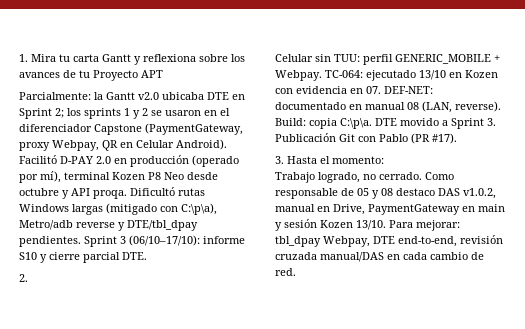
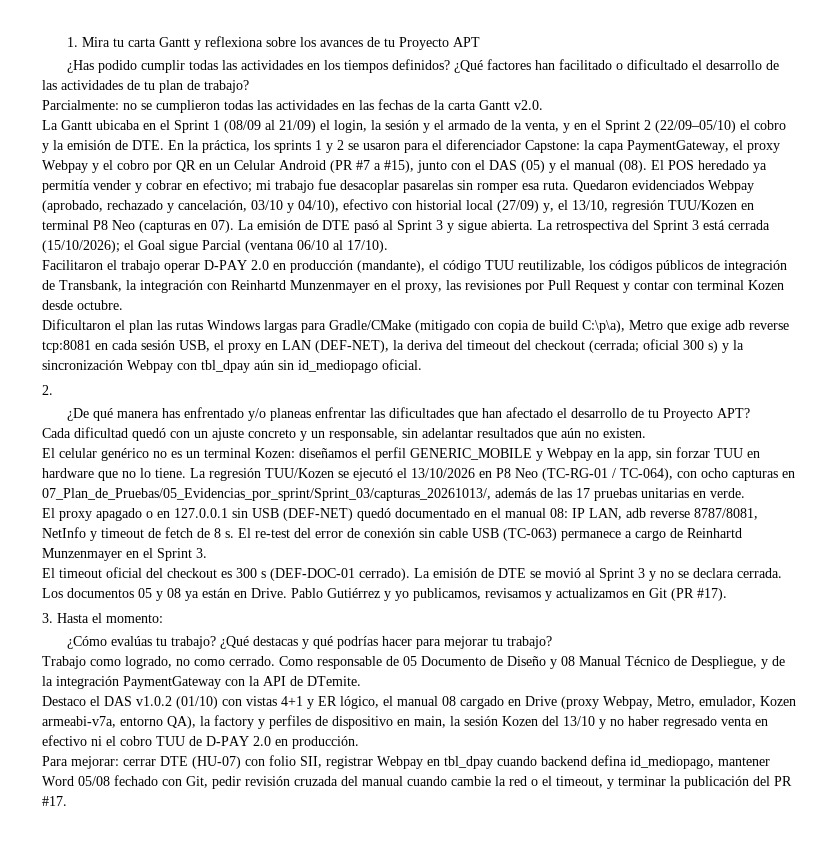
- Parcialmente: la Gantt v2.0 ubicaba DTE en Sprint 2; los sprints 1 y 2 se usaron en el diferenciador Capstone (PaymentGateway, proxy Webpay, QR en Celular Android). Facilitó D-PAY 2.0 en producción (operado por mí), terminal Kozen P8 Neo desde octubre y API proqa. Dificultó rutas Windows largas (mitigado con C:\p\a), Metro/adb reverse y DTE/tbl_dpay pendientes. Sprint 3 (06/10–17/10): informe S10 y cierre parcial DTE.
+ ¿Has podido cumplir todas las actividades en los tiempos definidos? ¿Qué factores han facilitado o dificultado el desarrollo de las actividades de tu plan de trabajo?
+ Parcialmente: no se cumplieron todas las actividades en las fechas de la carta Gantt v2.0.
+ La Gantt ubicaba en el Sprint 1 (08/09 al 21/09) el login, la sesión y el armado de la venta, y en el Sprint 2 (22/09–05/10) el cobro y la emisión de DTE. En la práctica, los sprints 1 y 2 se usaron para el diferenciador Capstone: la capa PaymentGateway, el proxy Webpay y el cobro por QR en un Celular Android (PR #7 a #15), junto con el DAS (05) y el manual (08). El POS heredado ya permitía vender y cobrar en efectivo; mi trabajo fue desacoplar pasarelas sin romper esa ruta. Quedaron evidenciados Webpay (aprobado, rechazado y cancelación, 03/10 y 04/10), efectivo con historial local (27/09) y, el 13/10, regresión TUU/Kozen en terminal P8 Neo (capturas en 07). La emisión de DTE pasó al Sprint 3 y sigue abierta. La retrospectiva del Sprint 3 está cerrada (15/10/2026); el Goal sigue Parcial (ventana 06/10 al 17/10).
+ Facilitaron el trabajo operar D-PAY 2.0 en producción (mandante), el código TUU reutilizable, los códigos públicos de integración de Transbank, la integración con Reinhartd Munzenmayer en el proxy, las revisiones por Pull Request y contar con terminal Kozen desde octubre.
+ Dificultaron el plan las rutas Windows largas para Gradle/CMake (mitigado con copia de build C:\p\a), Metro que exige adb reverse tcp:8081 en cada sesión USB, el proxy en LAN (DEF-NET), la deriva del timeout del checkout (cerrada; oficial 300 s) y la sincronización Webpay con tbl_dpay aún sin id_mediopago oficial.
  2.
- Celular sin TUU: perfil GENERIC_MOBILE + Webpay. TC-064: ejecutado 13/10 en Kozen con evidencia en 07. DEF-NET: documentado en manual 08 (LAN, reverse). Build: copia C:\p\a. DTE movido a Sprint 3. Publicación Git con Pablo (PR #17).
+ ¿De qué manera has enfrentado y/o planeas enfrentar las dificultades que han afectado el desarrollo de tu Proyecto APT?
+ Cada dificultad quedó con un ajuste concreto y un responsable, sin adelantar resultados que aún no existen.
+ El celular genérico no es un terminal Kozen: diseñamos el perfil GENERIC_MOBILE y Webpay en la app, sin forzar TUU en hardware que no lo tiene. La regresión TUU/Kozen se ejecutó el 13/10/2026 en P8 Neo (TC-RG-01 / TC-064), con ocho capturas en 07_Plan_de_Pruebas/05_Evidencias_por_sprint/Sprint_03/capturas_20261013/, además de las 17 pruebas unitarias en verde.
+ El proxy apagado o en 127.0.0.1 sin USB (DEF-NET) quedó documentado en el manual 08: IP LAN, adb reverse 8787/8081, NetInfo y timeout de fetch de 8 s. El re-test del error de conexión sin cable USB (TC-063) permanece a cargo de Reinhartd Munzenmayer en el Sprint 3.
+ El timeout oficial del checkout es 300 s (DEF-DOC-01 cerrado). La emisión de DTE se movió al Sprint 3 y no se declara cerrada. Los documentos 05 y 08 ya están en Drive. Pablo Gutiérrez y yo publicamos, revisamos y actualizamos en Git (PR #17).
+ ¿Cómo evalúas tu trabajo? ¿Qué destacas y qué podrías hacer para mejorar tu trabajo?
- Trabajo logrado, no cerrado.
+ Trabajo como logrado, no como cerrado.
- Como responsable de 05 y 08 destaco DAS v1.0.2, manual en Drive, PaymentGateway en main y sesión Kozen 13/10. Para mejorar: tbl_dpay Webpay, DTE end-to-end, revisión cruzada manual/DAS en cada cambio de red.
+ Como responsable de 05 Documento de Diseño y 08 Manual Técnico de Despliegue, y de la integración PaymentGateway con la API de DTemite.
+ Destaco el DAS v1.0.2 (01/10) con vistas 4+1 y ER lógico, el manual 08 cargado en Drive (proxy Webpay, Metro, emulador, Kozen armeabi-v7a, entorno QA), la factory y perfiles de dispositivo en main, la sesión Kozen del 13/10 y no haber regresado venta en efectivo ni el cobro TUU de D-PAY 2.0 en producción.
+ Para mejorar: cerrar DTE (HU-07) con folio SII, registrar Webpay en tbl_dpay cuando backend defina id_mediopago, mantener Word 05/08 fechado con Git, pedir revisión cruzada del manual cuando cambie la red o el timeout, y terminar la publicación del PR #17.

